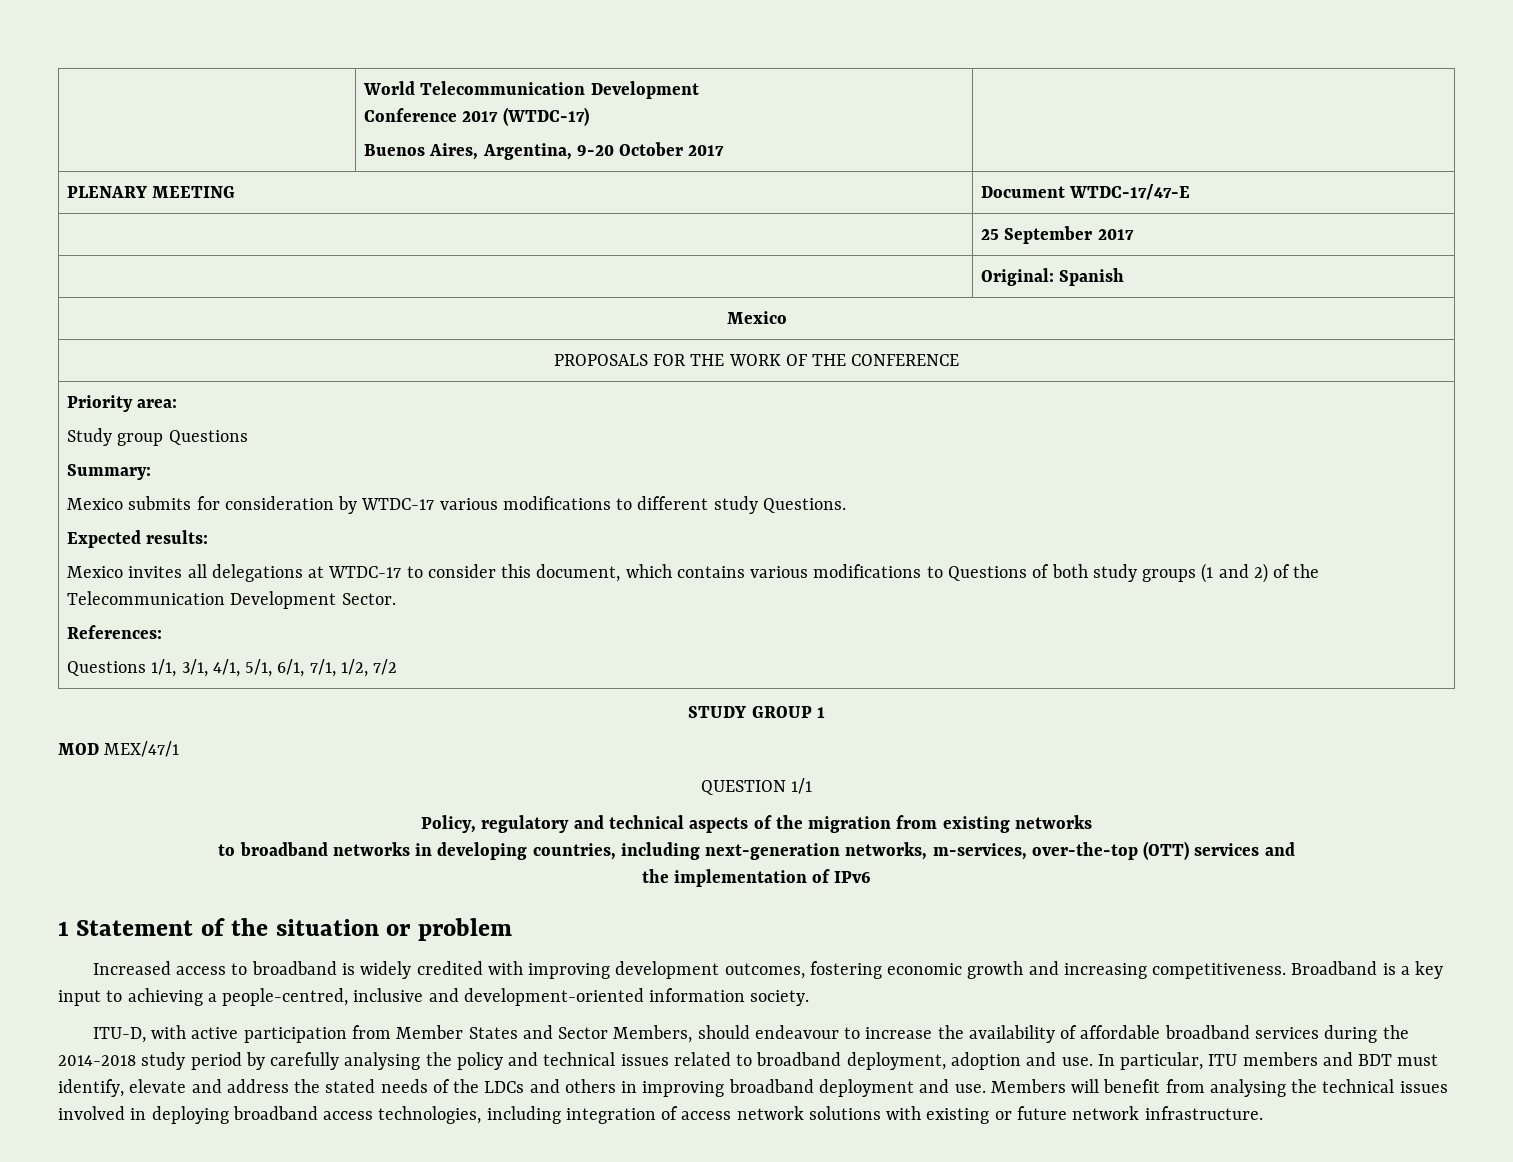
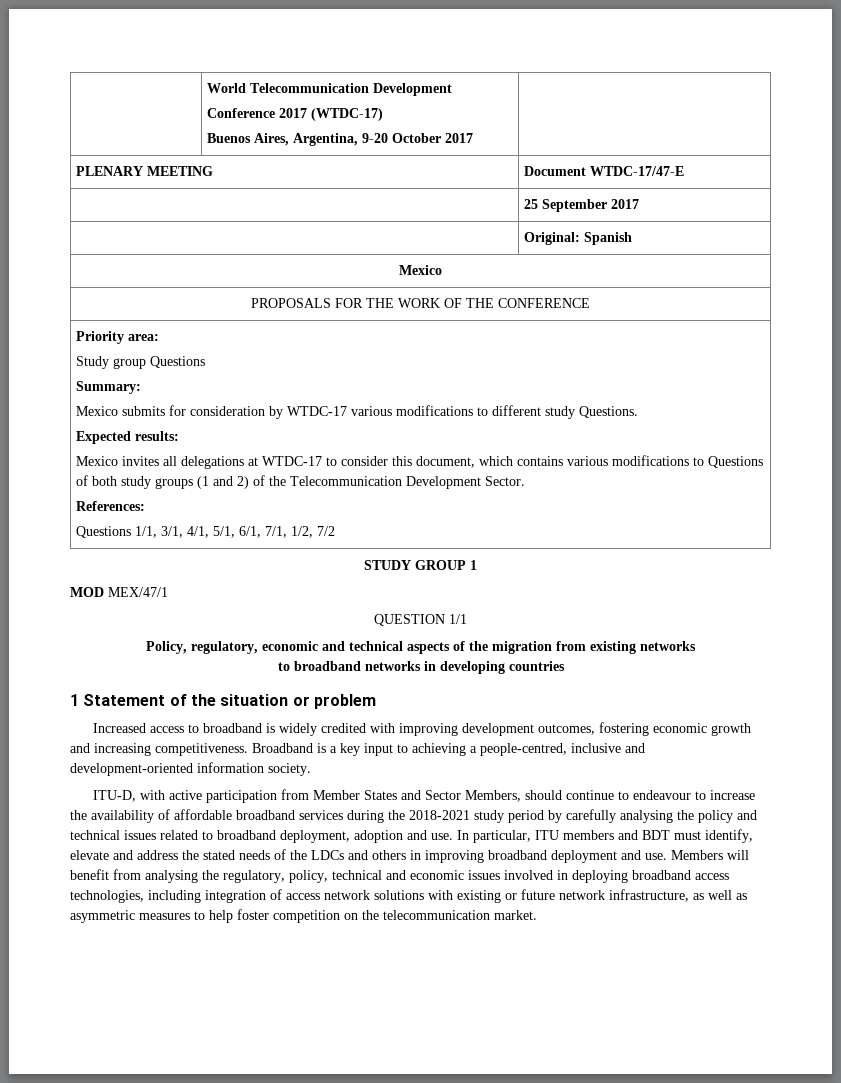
- Policy, regulatory and technical aspects of the migration from existing networks
+ Policy, regulatory, economic and technical aspects of the migration from existing networks
- to broadband networks in developing countries, including next-generation networks, m-services, over-the-top (OTT) services and
- the implementation of IPv6
+ to broadband networks in developing countries
- ITU-D, with active participation from Member States and Sector Members, should endeavour to increase the availability of affordable broadband services during the 2014-2018 study period by carefully analysing the policy and technical issues related to broadband deployment, adoption and use.
+ ITU-D, with active participation from Member States and Sector Members, should continue to endeavour to increase the availability of affordable broadband services during the 2018-2021 study period by carefully analysing the policy and technical issues related to broadband deployment, adoption and use.
- Members will benefit from analysing the technical issues involved in deploying broadband access technologies, including integration of access network solutions with existing or future network infrastructure.
+ Members will benefit from analysing the regulatory, policy, technical and economic issues involved in deploying broadband access technologies, including integration of access network solutions with existing or future network infrastructure, as well as asymmetric measures to help foster competition on the telecommunication market.

